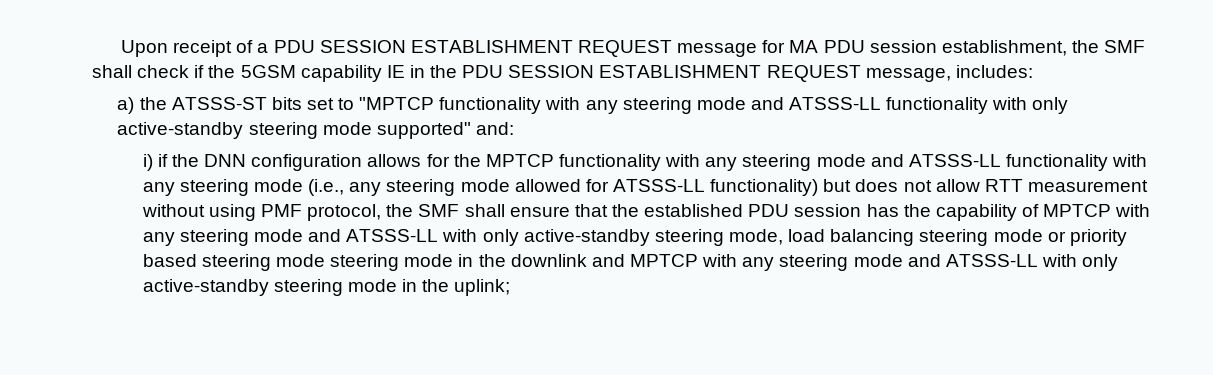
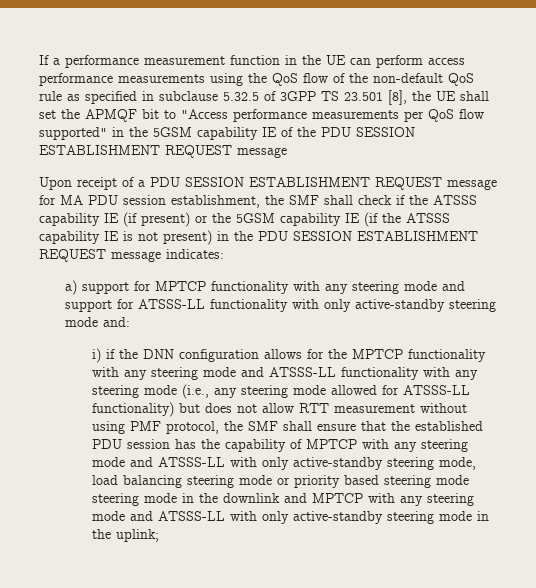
+ If a performance measurement function in the UE can perform access performance measurements using the QoS flow of the non-default QoS rule as specified in subclause 5.32.5 of 3GPP TS 23.501 [8], the UE shall set the APMQF bit to "Access performance measurements per QoS flow supported" in the 5GSM capability IE of the PDU SESSION ESTABLISHMENT REQUEST message
- Upon receipt of a PDU SESSION ESTABLISHMENT REQUEST message for MA PDU session establishment, the SMF shall check if the 5GSM capability IE in the PDU SESSION ESTABLISHMENT REQUEST message, includes:
+ Upon receipt of a PDU SESSION ESTABLISHMENT REQUEST message for MA PDU session establishment, the SMF shall check if the ATSSS capability IE (if present) or the 5GSM capability IE (if the ATSSS capability IE is not present) in the PDU SESSION ESTABLISHMENT REQUEST message indicates:
- a) the ATSSS-ST bits set to "MPTCP functionality with any steering mode and ATSSS-LL functionality with only active-standby steering mode supported" and:
+ a) support for MPTCP functionality with any steering mode and support for ATSSS-LL functionality with only active-standby steering mode and:

